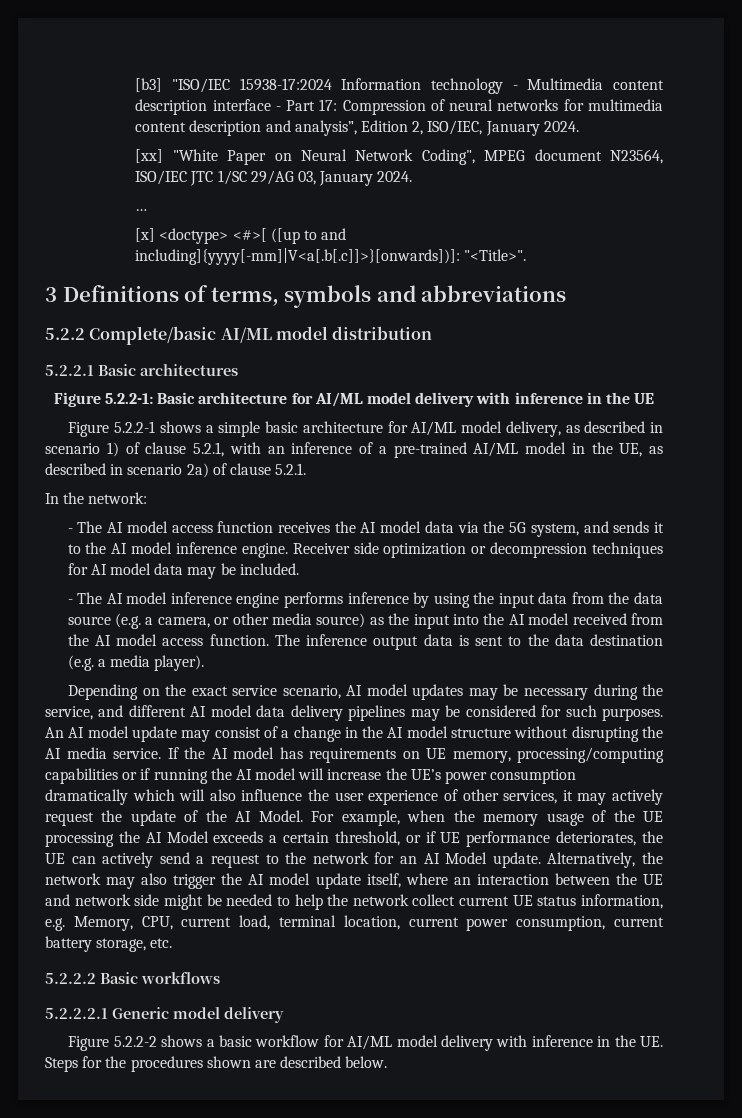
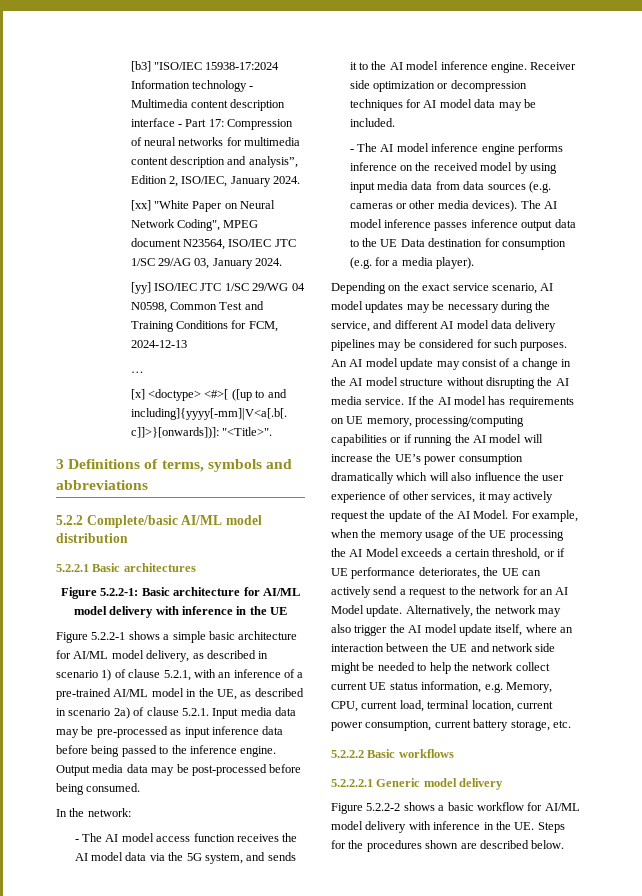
+ [yy] ISO/IEC JTC 1/SC 29/WG 04 N0598, Common Test and Training Conditions for FCM, 2024-12-13
- Figure 5.2.2-1 shows a simple basic architecture for AI/ML model delivery, as described in scenario 1) of clause 5.2.1, with an inference of a pre-trained AI/ML model in the UE, as described in scenario 2a) of clause 5.2.1.
+ Figure 5.2.2-1 shows a simple basic architecture for AI/ML model delivery, as described in scenario 1) of clause 5.2.1, with an inference of a pre-trained AI/ML model in the UE, as described in scenario 2a) of clause 5.2.1. Input media data may be pre-processed as input inference data before being passed to the inference engine. Output media data may be post-processed before being consumed.
- - The AI model inference engine performs inference by using the input data from the data source (e.g. a camera, or other media source) as the input into the AI model received from the AI model access function. The inference output data is sent to the data destination (e.g. a media player).
+ - The AI model inference engine performs inference on the received model by using input media data from data sources (e.g. cameras or other media devices). The AI model inference passes inference output data to the UE Data destination for consumption (e.g. for a media player).

